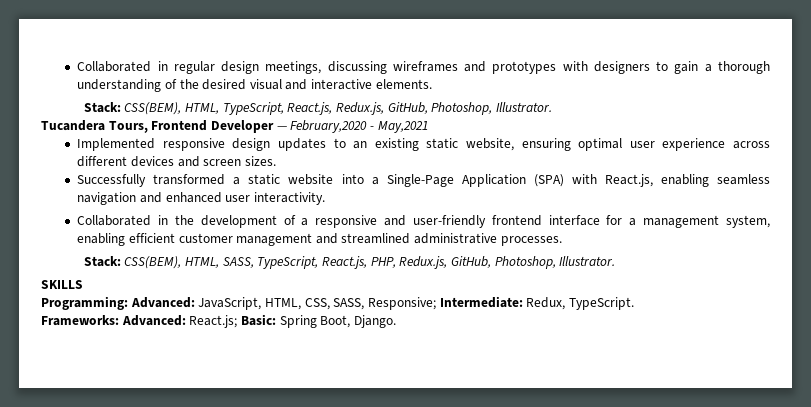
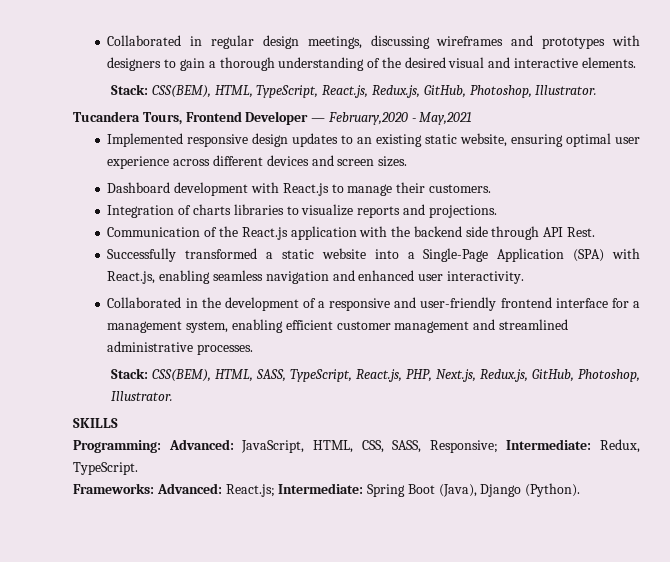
+ Dashboard development with React.js to manage their customers.
+ Integration of charts libraries to visualize reports and projections.
+ Communication of the React.js application with the backend side through API Rest.
- Stack: CSS(BEM), HTML, SASS, TypeScript, React.js, PHP, Redux.js, GitHub, Photoshop, Illustrator.
+ Stack: CSS(BEM), HTML, SASS, TypeScript, React.js, PHP, Next.js, Redux.js, GitHub, Photoshop, Illustrator.
- Frameworks: Advanced: React.js; Basic: Spring Boot, Django.
+ Frameworks: Advanced: React.js; Intermediate: Spring Boot (Java), Django (Python).

